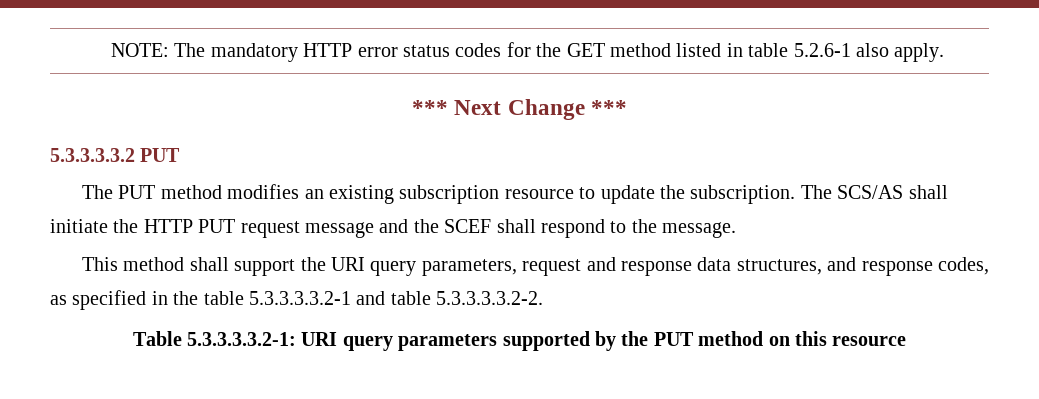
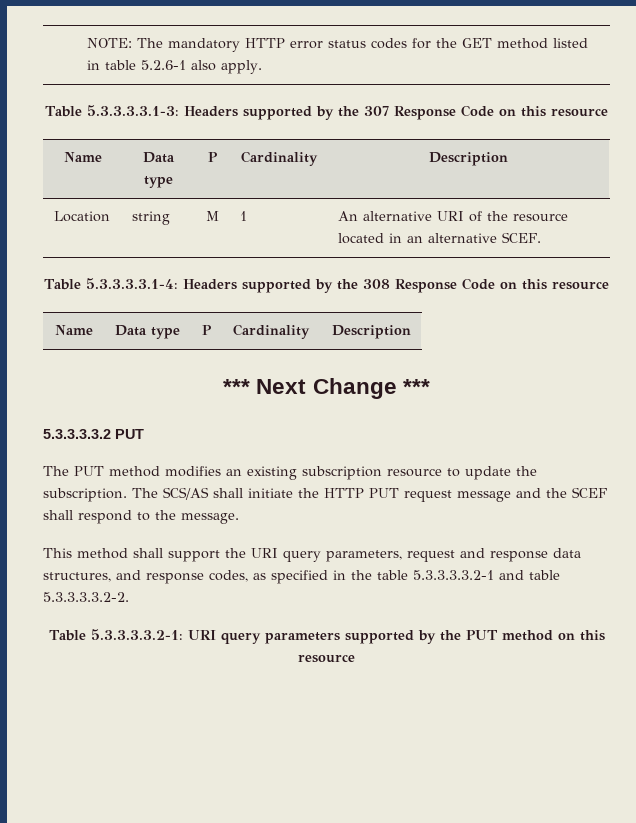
+ Table 5.3.3.3.3.1-3: Headers supported by the 307 Response Code on this resource
+ Name | Data type | P | Cardinality | Description
+ Location | string | M | 1 | An alternative URI of the resource located in an alternative SCEF.
+ Table 5.3.3.3.3.1-4: Headers supported by the 308 Response Code on this resource
+ Name | Data type | P | Cardinality | Description

